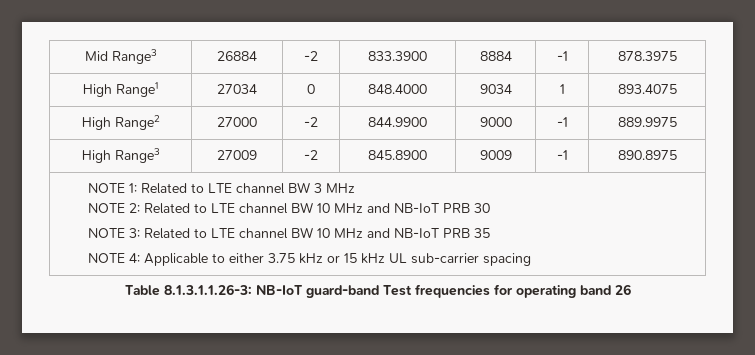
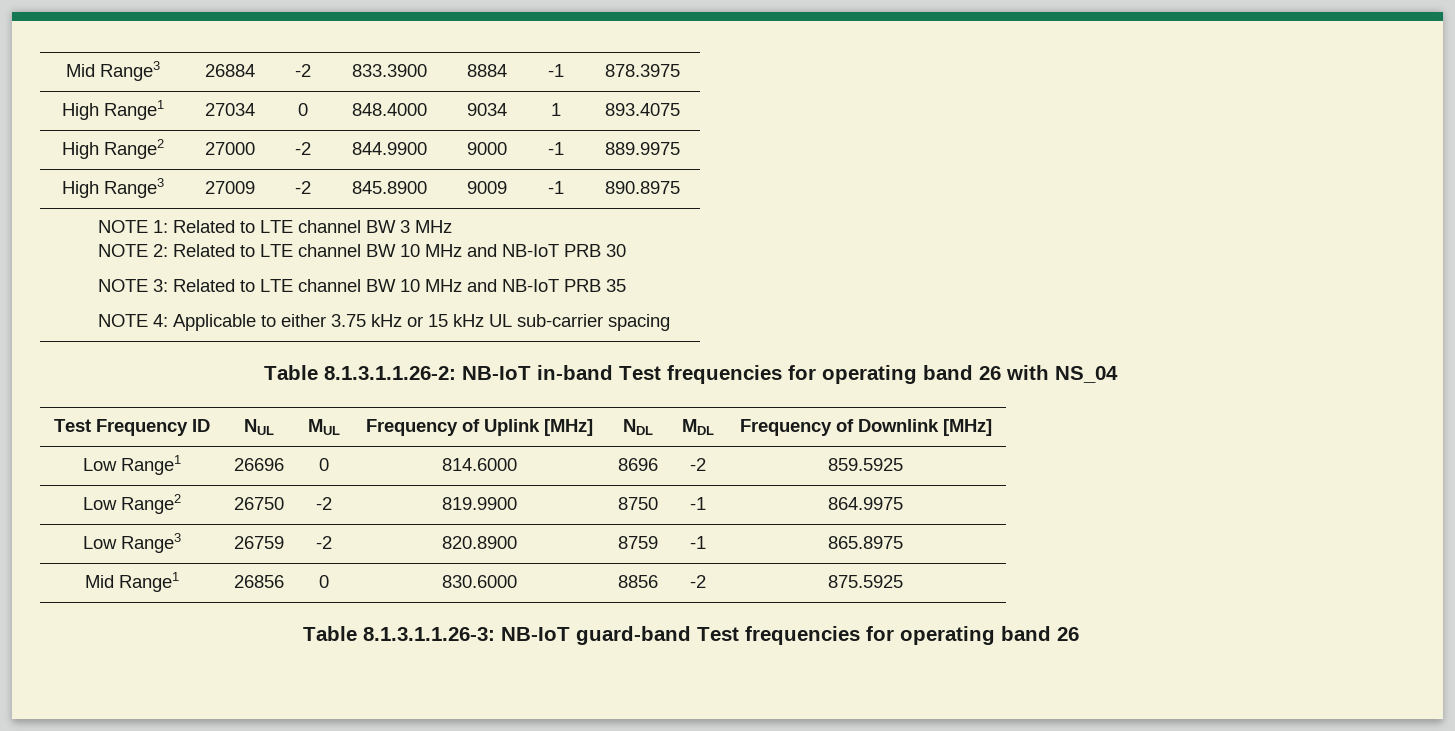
+ Table 8.1.3.1.1.26-2: NB-IoT in-band Test frequencies for operating band 26 with NS_04
+ Test Frequency ID | NUL | MUL | Frequency of Uplink [MHz] | NDL | MDL | Frequency of Downlink [MHz]
+ Low Range1 | 26696 | 0 | 814.6000 | 8696 | -2 | 859.5925
+ Low Range2 | 26750 | -2 | 819.9900 | 8750 | -1 | 864.9975
+ Low Range3 | 26759 | -2 | 820.8900 | 8759 | -1 | 865.8975
+ Mid Range1 | 26856 | 0 | 830.6000 | 8856 | -2 | 875.5925

